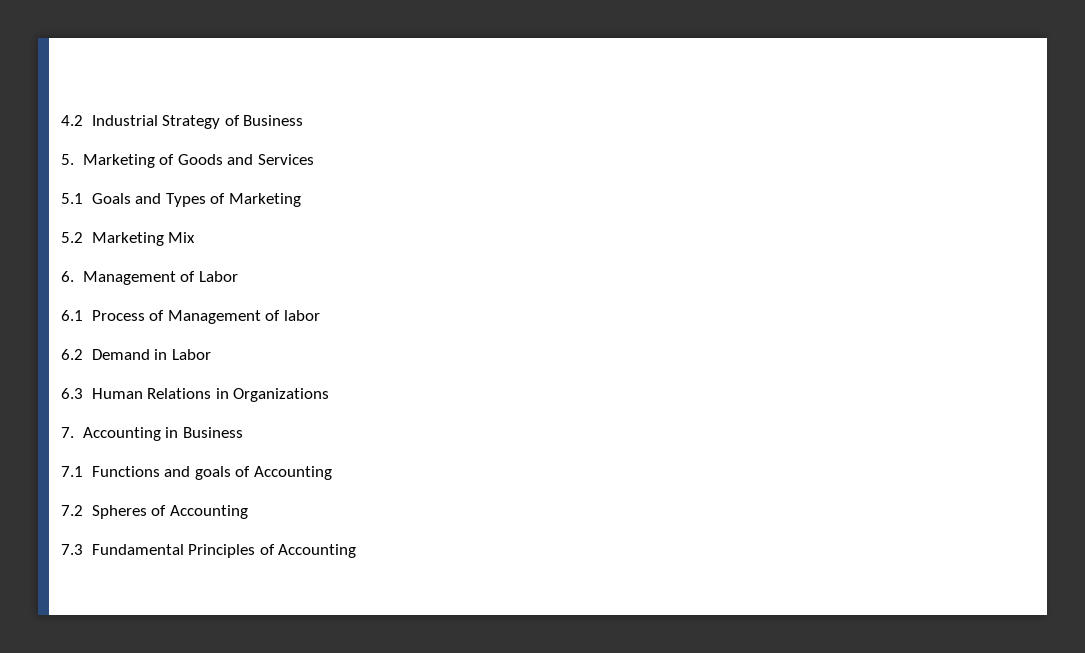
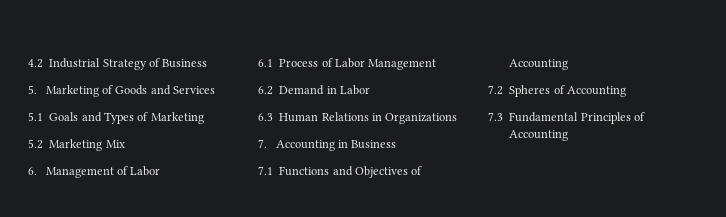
- 6.1 Process of Management of labor
+ 6.1 Process of Labor Management
- 7.1 Functions and goals of Accounting
+ 7.1 Functions and Objectives of Accounting

